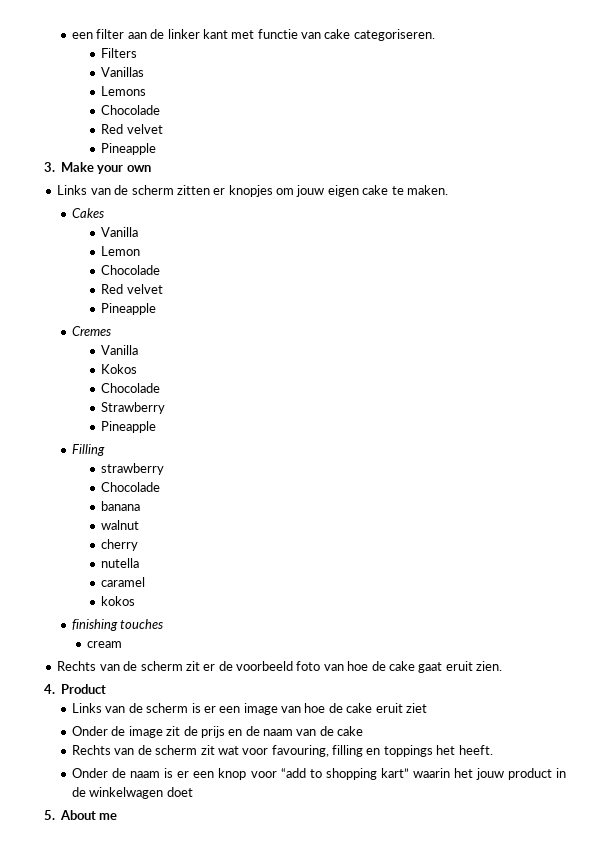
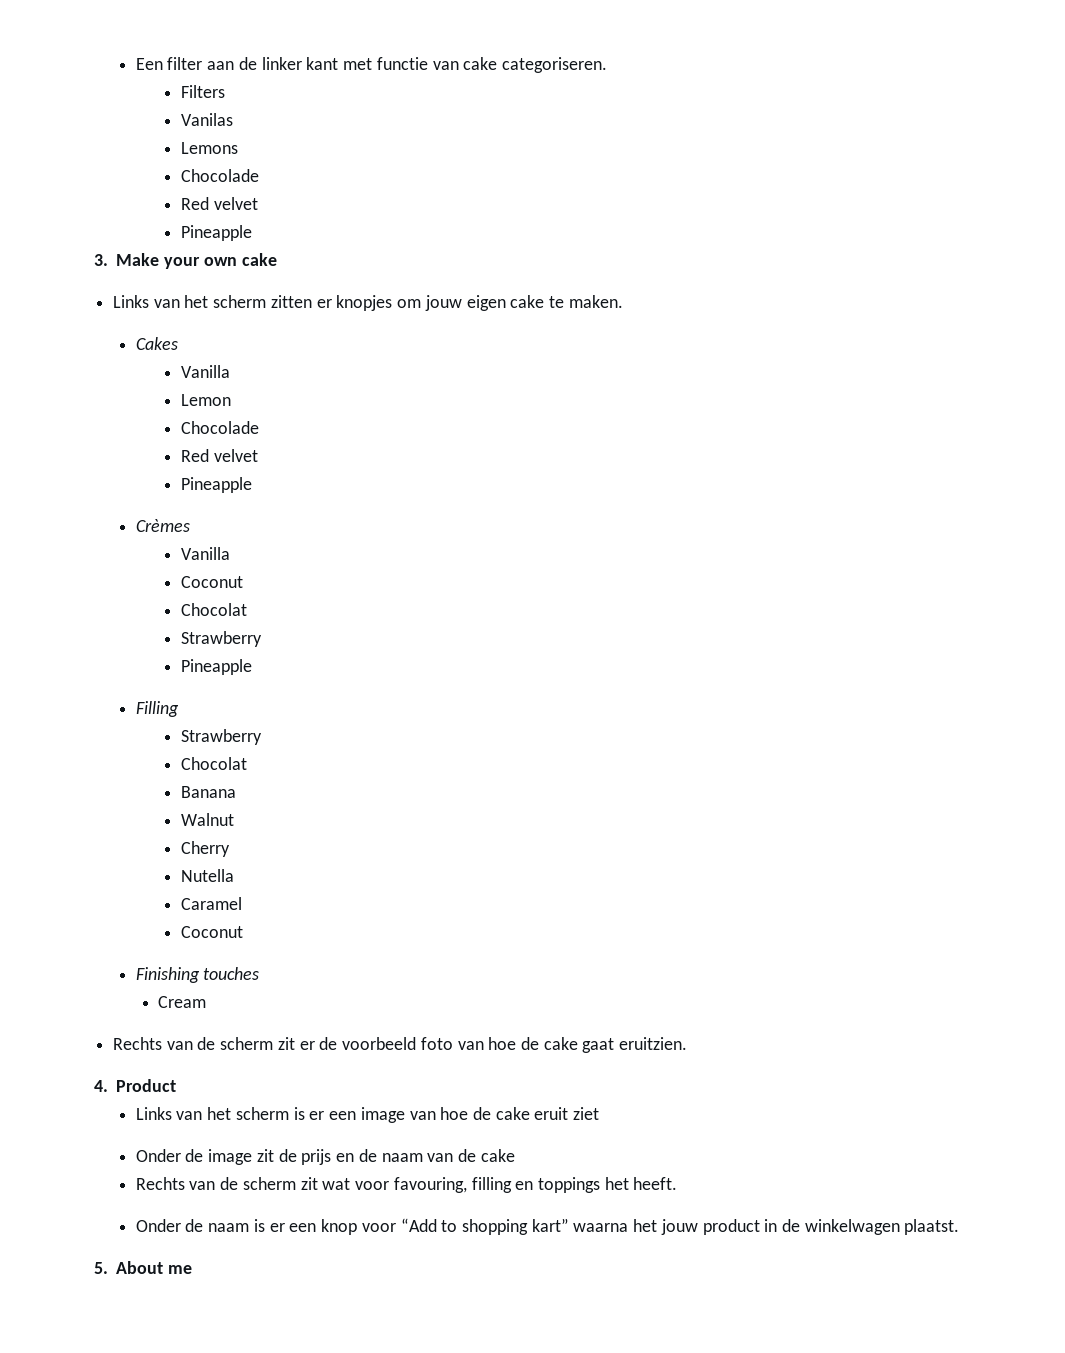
- een filter aan de linker kant met functie van cake categoriseren.
+ Een filter aan de linker kant met functie van cake categoriseren.
- Vanillas
+ Vanilas
- 3. Make your own
- Links van de scherm zitten er knopjes om jouw eigen cake te maken.
+ 3. Make your own cake
+ Links van het scherm zitten er knopjes om jouw eigen cake te maken.
- Cremes
+ Crèmes
  Vanilla
- Kokos
- Chocolade
+ Coconut
+ Chocolat
  Filling
- strawberry
- Chocolade
- banana
- walnut
- cherry
- nutella
- caramel
- kokos
- finishing touches
+ Strawberry
+ Chocolat
+ Banana
+ Walnut
+ Cherry
+ Nutella
+ Caramel
+ Coconut
+ Finishing touches
- cream
+ Cream
- Rechts van de scherm zit er de voorbeeld foto van hoe de cake gaat eruit zien.
+ Rechts van de scherm zit er de voorbeeld foto van hoe de cake gaat eruitzien.
- Links van de scherm is er een image van hoe de cake eruit ziet
+ Links van het scherm is er een image van hoe de cake eruit ziet
- Onder de naam is er een knop voor “add to shopping kart” waarin het jouw product in de winkelwagen doet
+ Onder de naam is er een knop voor “Add to shopping kart” waarna het jouw product in de winkelwagen plaatst.

